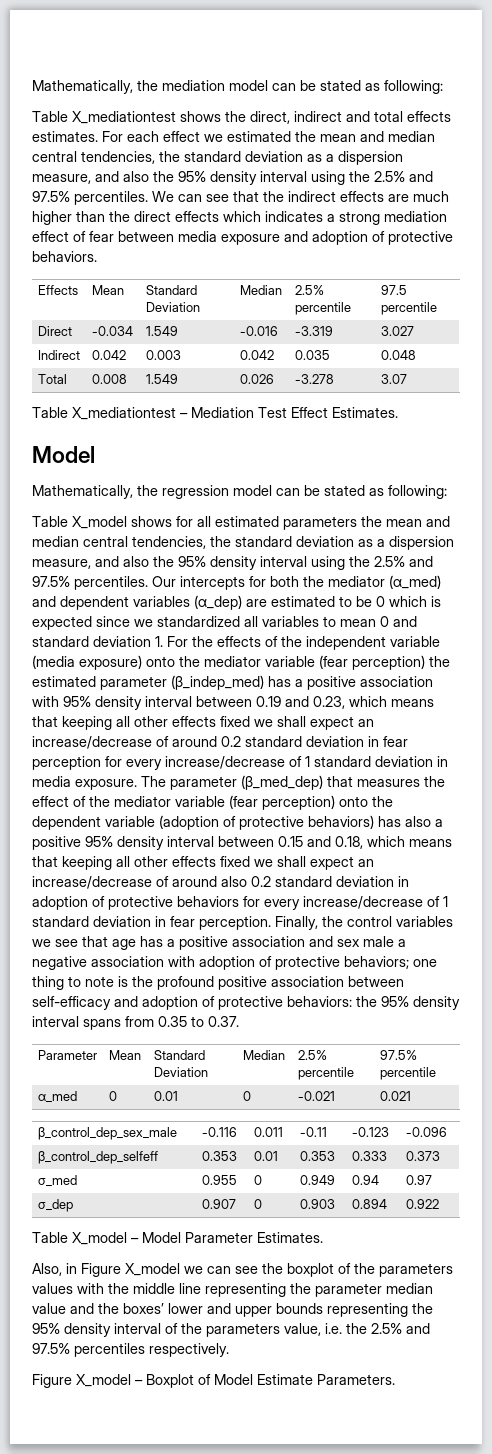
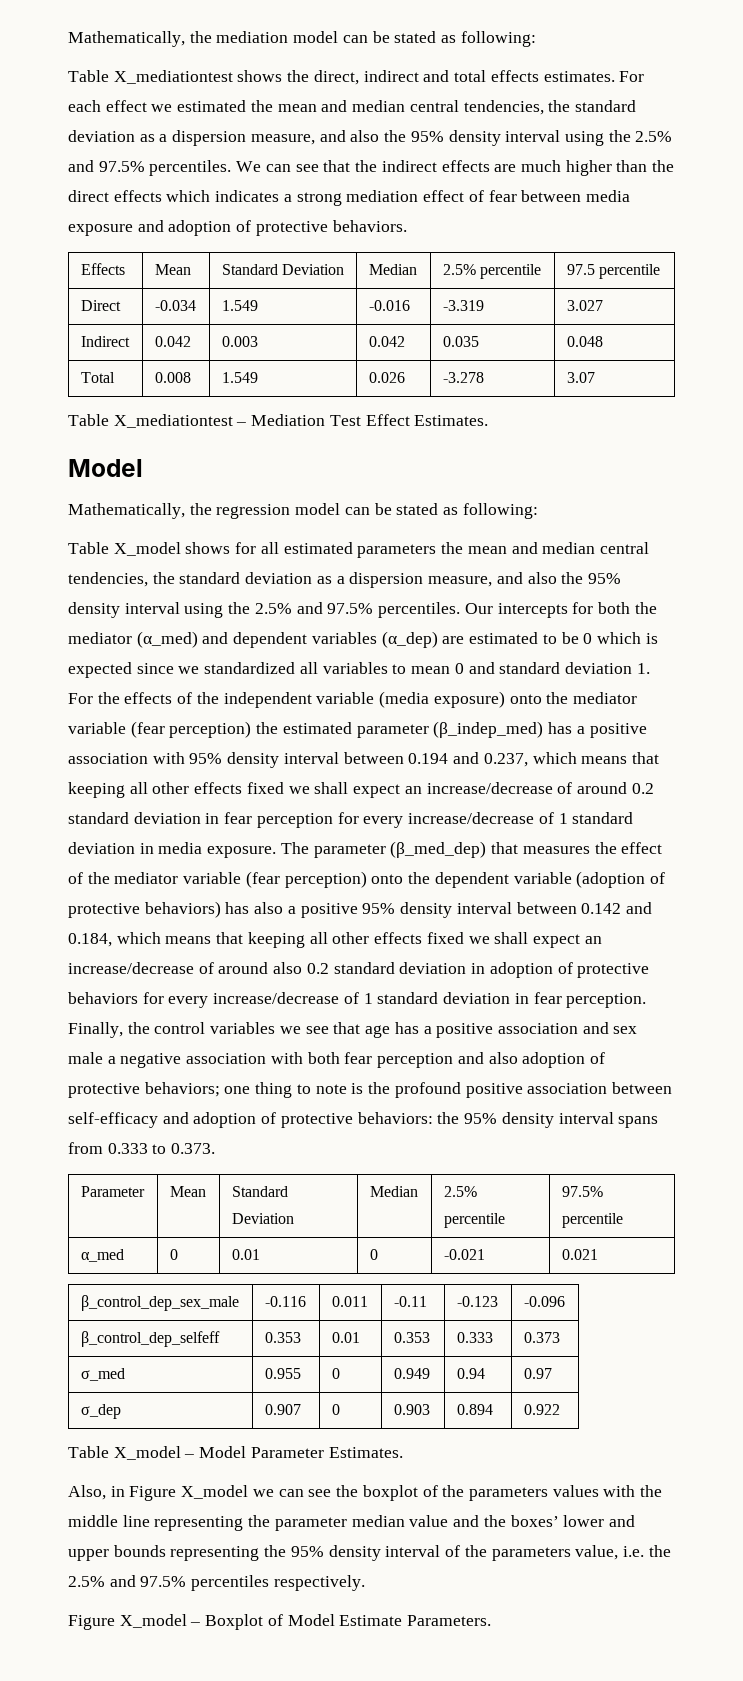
- Our intercepts for both the mediator (α_med) and dependent variables (α_dep) are estimated to be 0 which is expected since we standardized all variables to mean 0 and standard deviation 1. For the effects of the independent variable (media exposure) onto the mediator variable (fear perception) the estimated parameter (β_indep_med) has a positive association with 95% density interval between 0.19 and 0.23, which means that keeping all other effects fixed we shall expect an increase/decrease of around 0.2 standard deviation in fear perception for every increase/decrease of 1 standard deviation in media exposure.
+ Our intercepts for both the mediator (α_med) and dependent variables (α_dep) are estimated to be 0 which is expected since we standardized all variables to mean 0 and standard deviation 1. For the effects of the independent variable (media exposure) onto the mediator variable (fear perception) the estimated parameter (β_indep_med) has a positive association with 95% density interval between 0.194 and 0.237, which means that keeping all other effects fixed we shall expect an increase/decrease of around 0.2 standard deviation in fear perception for every increase/decrease of 1 standard deviation in media exposure.
- The parameter (β_med_dep) that measures the effect of the mediator variable (fear perception) onto the dependent variable (adoption of protective behaviors) has also a positive 95% density interval between 0.15 and 0.18, which means that keeping all other effects fixed we shall expect an increase/decrease of around also 0.2 standard deviation in adoption of protective behaviors for every increase/decrease of 1 standard deviation in fear perception.
+ The parameter (β_med_dep) that measures the effect of the mediator variable (fear perception) onto the dependent variable (adoption of protective behaviors) has also a positive 95% density interval between 0.142 and 0.184, which means that keeping all other effects fixed we shall expect an increase/decrease of around also 0.2 standard deviation in adoption of protective behaviors for every increase/decrease of 1 standard deviation in fear perception.
- Finally, the control variables we see that age has a positive association and sex male a negative association with adoption of protective behaviors; one thing to note is the profound positive association between self-efficacy and adoption of protective behaviors: the 95% density interval spans from 0.35 to 0.37.
+ Finally, the control variables we see that age has a positive association and sex male a negative association with both fear perception and also adoption of protective behaviors; one thing to note is the profound positive association between self-efficacy and adoption of protective behaviors: the 95% density interval spans from 0.333 to 0.373.

